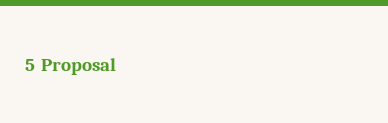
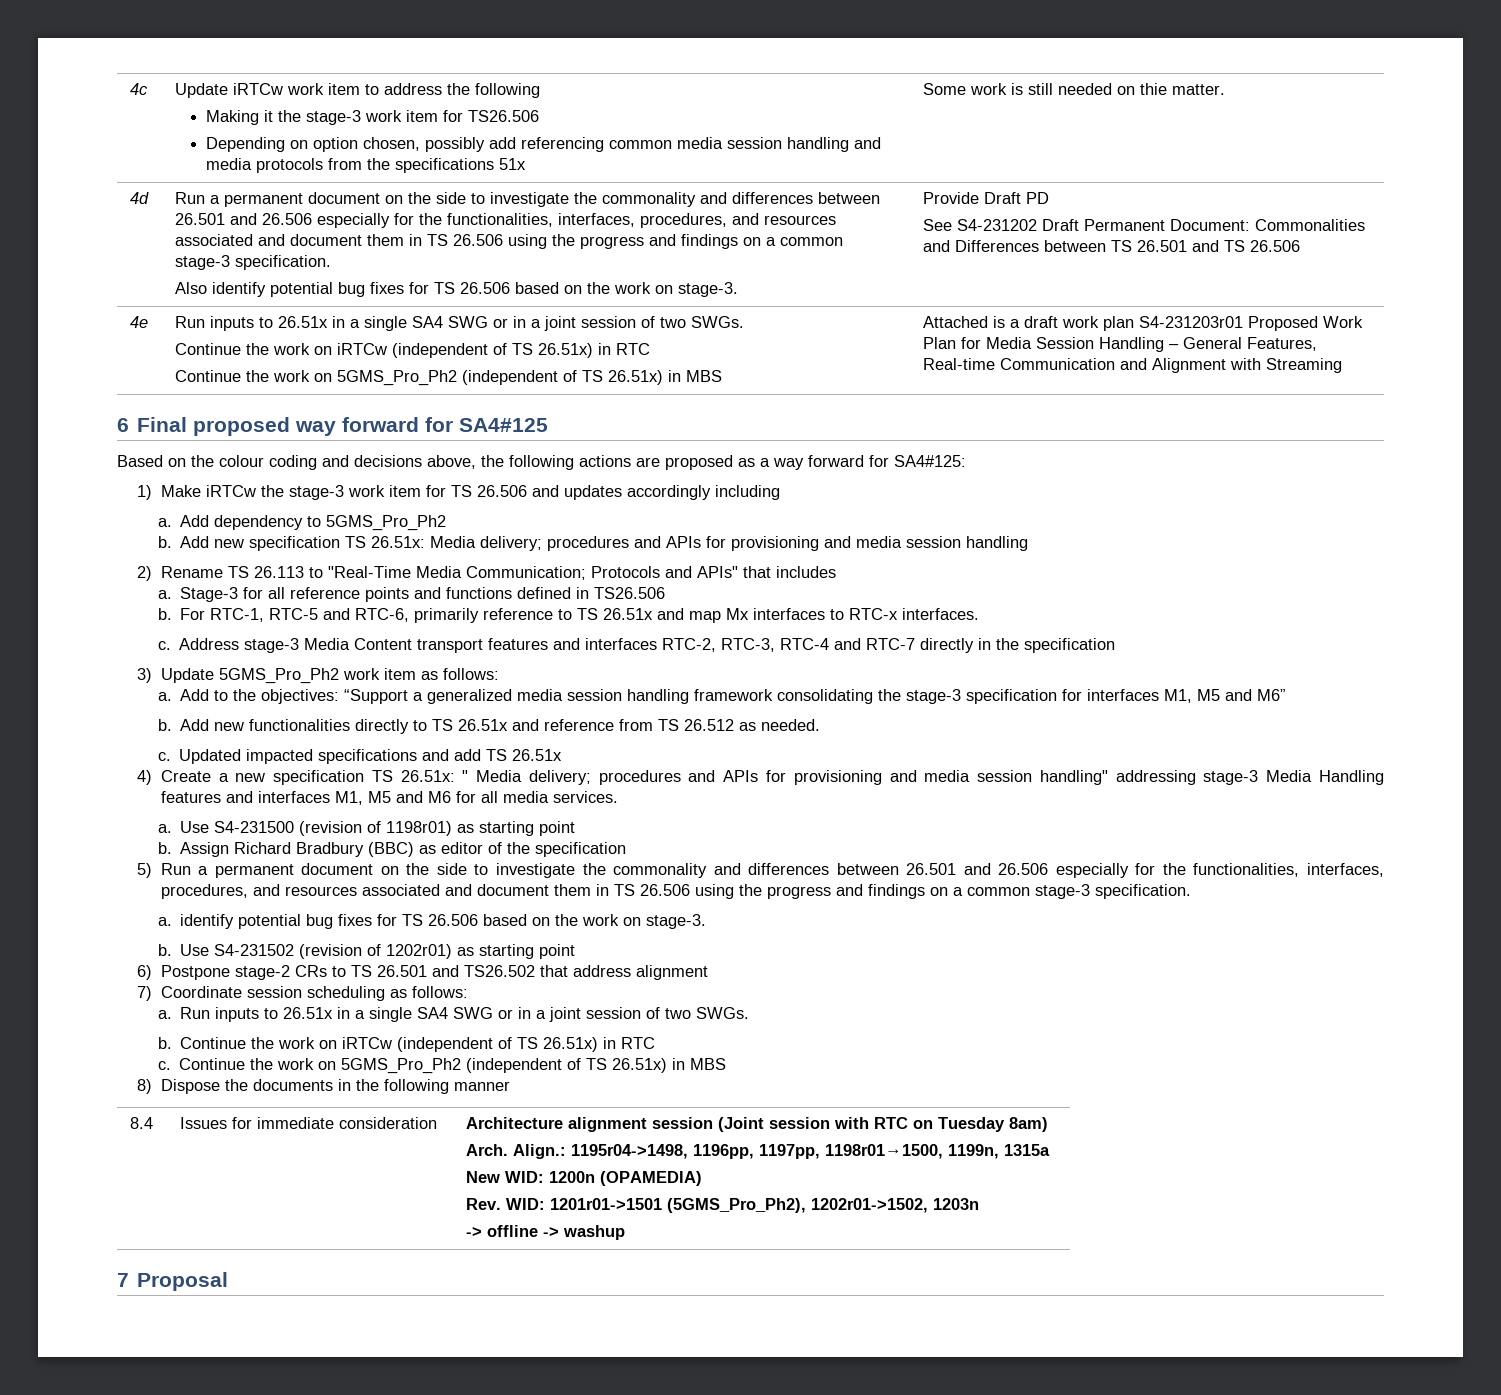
- 5 Proposal
+ 4c | Update iRTCw work item to address the following
+ Making it the stage-3 work item for TS26.506
+ Depending on option chosen, possibly add referencing common media session handling and media protocols from the specifications 51x | Some work is still needed on thie matter.
+ 4d | Run a permanent document on the side to investigate the commonality and differences between 26.501 and 26.506 especially for the functionalities, interfaces, procedures, and resources associated and document them in TS 26.506 using the progress and findings on a common stage-3 specification.
+ Also identify potential bug fixes for TS 26.506 based on the work on stage-3. | Provide Draft PD
+ See S4-231202 Draft Permanent Document: Commonalities and Differences between TS 26.501 and TS 26.506
+ 4e | Run inputs to 26.51x in a single SA4 SWG or in a joint session of two SWGs.
+ Continue the work on iRTCw (independent of TS 26.51x) in RTC
+ Continue the work on 5GMS_Pro_Ph2 (independent of TS 26.51x) in MBS | Attached is a draft work plan S4-231203r01 Proposed Work Plan for Media Session Handling – General Features, Real-time Communication and Alignment with Streaming
+ 6 Final proposed way forward for SA4#125
+ Based on the colour coding and decisions above, the following actions are proposed as a way forward for SA4#125:
+ 1) Make iRTCw the stage-3 work item for TS 26.506 and updates accordingly including
+ a. Add dependency to 5GMS_Pro_Ph2
+ b. Add new specification TS 26.51x: Media delivery; procedures and APIs for provisioning and media session handling
+ 2) Rename TS 26.113 to "Real-Time Media Communication; Protocols and APIs" that includes
+ a. Stage-3 for all reference points and functions defined in TS26.506
+ b. For RTC-1, RTC-5 and RTC-6, primarily reference to TS 26.51x and map Mx interfaces to RTC-x interfaces.
+ c. Address stage-3 Media Content transport features and interfaces RTC-2, RTC-3, RTC-4 and RTC-7 directly in the specification
+ 3) Update 5GMS_Pro_Ph2 work item as follows:
+ a. Add to the objectives: “Support a generalized media session handling framework consolidating the stage-3 specification for interfaces M1, M5 and M6”
+ b. Add new functionalities directly to TS 26.51x and reference from TS 26.512 as needed.
+ c. Updated impacted specifications and add TS 26.51x
+ 4) Create a new specification TS 26.51x: " Media delivery; procedures and APIs for provisioning and media session handling" addressing stage-3 Media Handling features and interfaces M1, M5 and M6 for all media services.
+ a. Use S4-231500 (revision of 1198r01) as starting point
+ b. Assign Richard Bradbury (BBC) as editor of the specification
+ 5) Run a permanent document on the side to investigate the commonality and differences between 26.501 and 26.506 especially for the functionalities, interfaces, procedures, and resources associated and document them in TS 26.506 using the progress and findings on a common stage-3 specification.
+ a. identify potential bug fixes for TS 26.506 based on the work on stage-3.
+ b. Use S4-231502 (revision of 1202r01) as starting point
+ 6) Postpone stage-2 CRs to TS 26.501 and TS26.502 that address alignment
+ 7) Coordinate session scheduling as follows:
+ a. Run inputs to 26.51x in a single SA4 SWG or in a joint session of two SWGs.
+ b. Continue the work on iRTCw (independent of TS 26.51x) in RTC
+ c. Continue the work on 5GMS_Pro_Ph2 (independent of TS 26.51x) in MBS
+ 8) Dispose the documents in the following manner
+ 8.4 | Issues for immediate consideration | Architecture alignment session (Joint session with RTC on Tuesday 8am)
+ Arch. Align.: 1195r04->1498, 1196pp, 1197pp, 1198r01→1500, 1199n, 1315a
+ New WID: 1200n (OPAMEDIA)
+ Rev. WID: 1201r01->1501 (5GMS_Pro_Ph2), 1202r01->1502, 1203n
+ -> offline -> washup
+ 7 Proposal

